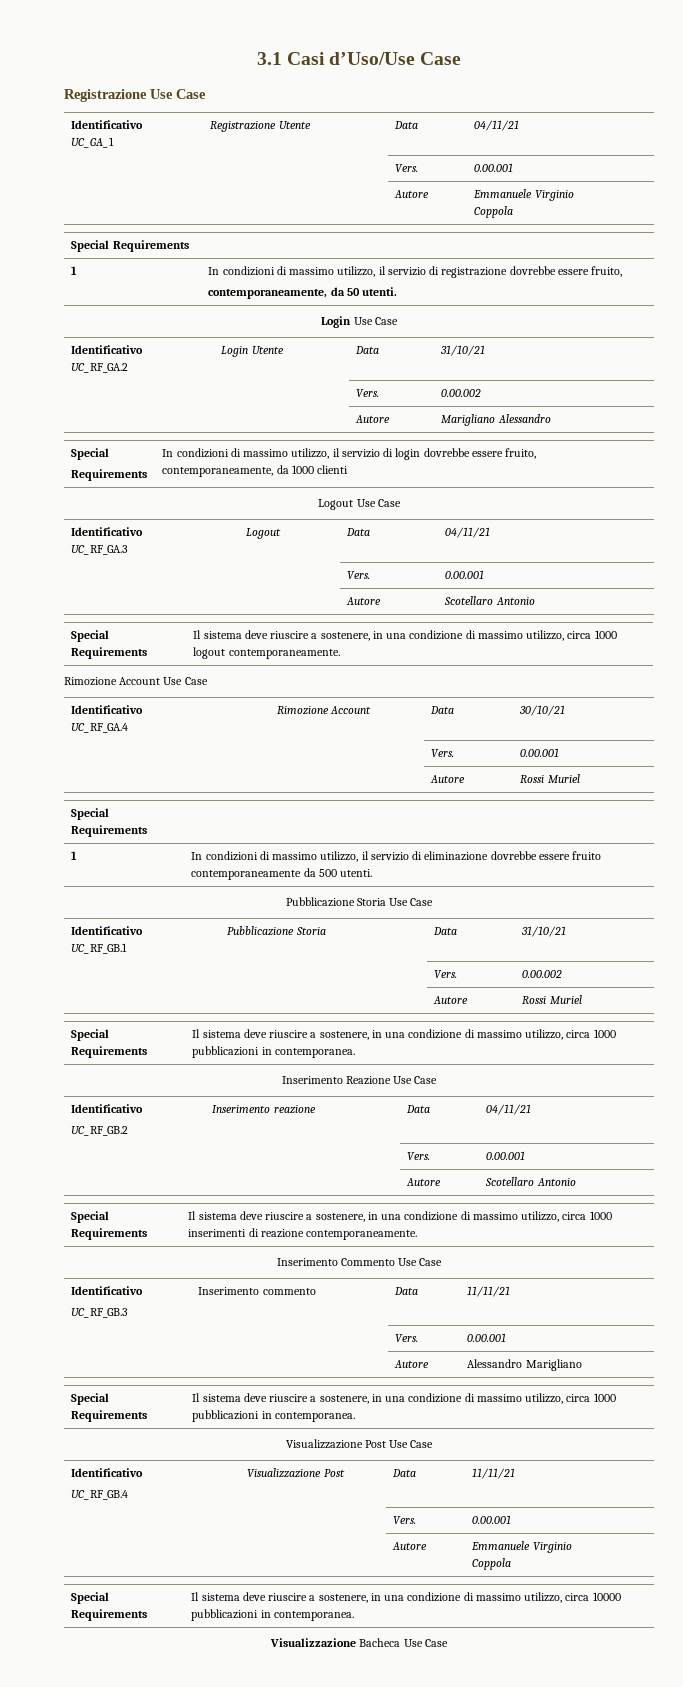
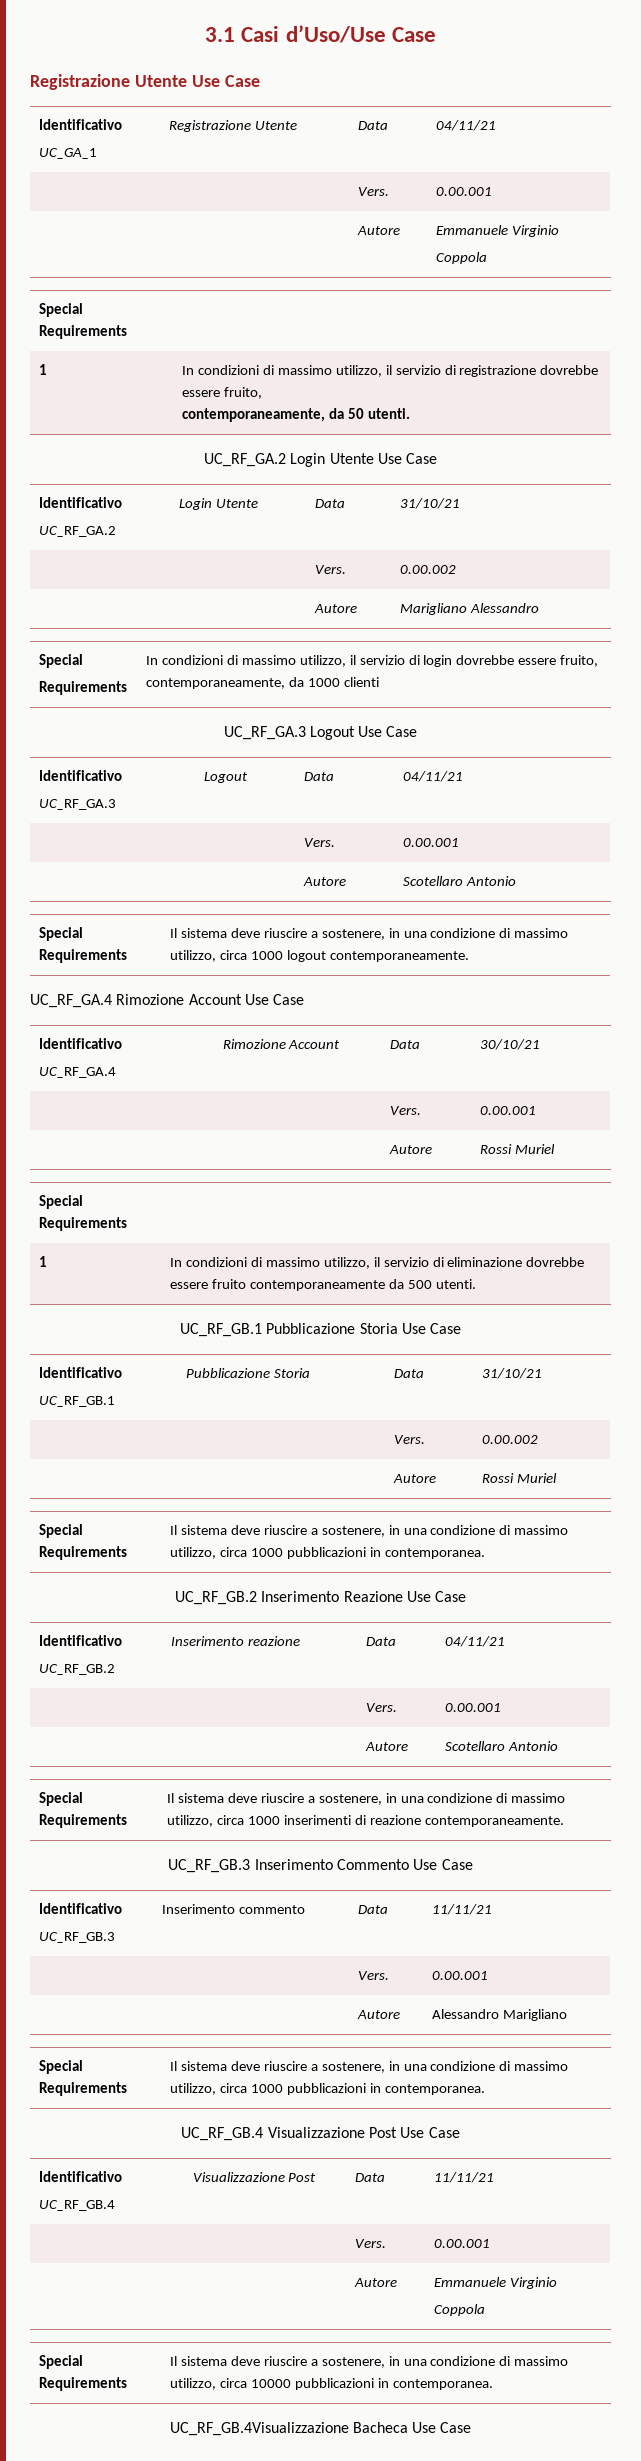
- Registrazione Use Case
+ Registrazione Utente Use Case
- Login Use Case
+ UC_RF_GA.2 Login Utente Use Case
- Logout Use Case
+ UC_RF_GA.3 Logout Use Case
- Rimozione Account Use Case
+ UC_RF_GA.4 Rimozione Account Use Case
- Pubblicazione Storia Use Case
+ UC_RF_GB.1 Pubblicazione Storia Use Case
- Inserimento Reazione Use Case
+ UC_RF_GB.2 Inserimento Reazione Use Case
- Inserimento Commento Use Case
+ UC_RF_GB.3 Inserimento Commento Use Case
- Visualizzazione Post Use Case
+ UC_RF_GB.4 Visualizzazione Post Use Case
- Visualizzazione Bacheca Use Case
+ UC_RF_GB.4Visualizzazione Bacheca Use Case

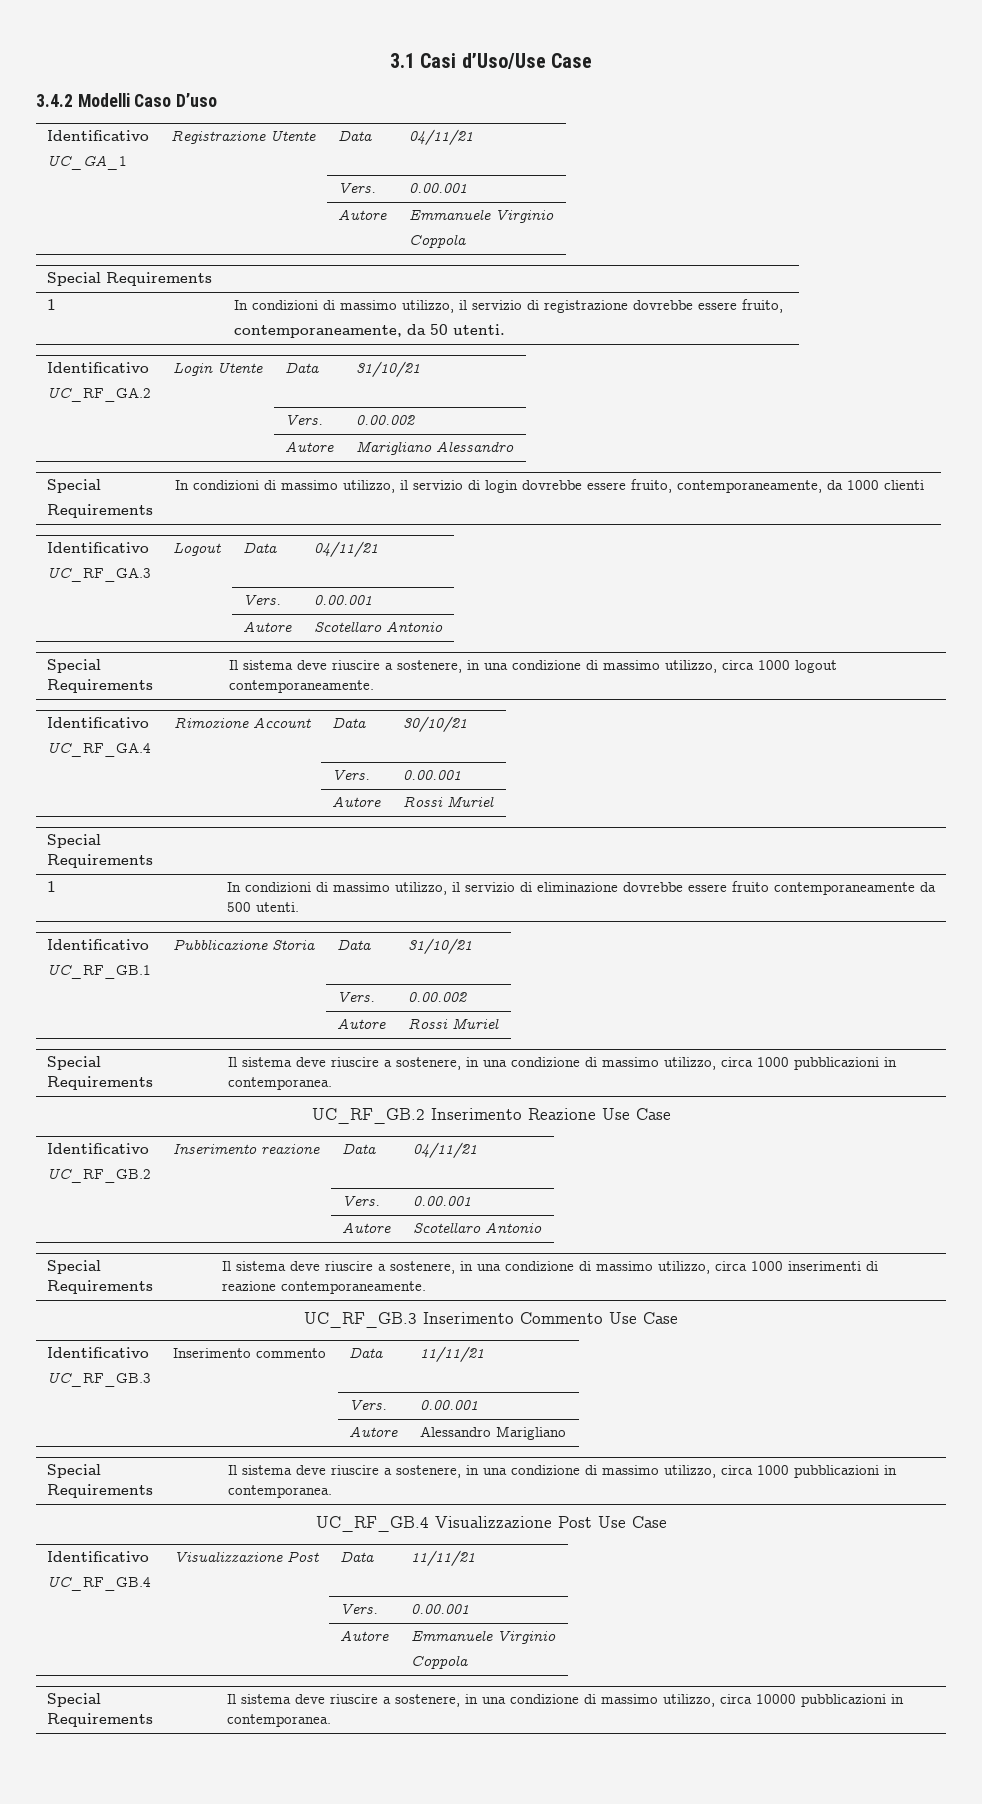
- Registrazione Utente Use Case
+ 3.4.2 Modelli Caso D’uso
- UC_RF_GA.2 Login Utente Use Case
- UC_RF_GA.3 Logout Use Case
- UC_RF_GA.4 Rimozione Account Use Case
- UC_RF_GB.1 Pubblicazione Storia Use Case
- UC_RF_GB.4Visualizzazione Bacheca Use Case

